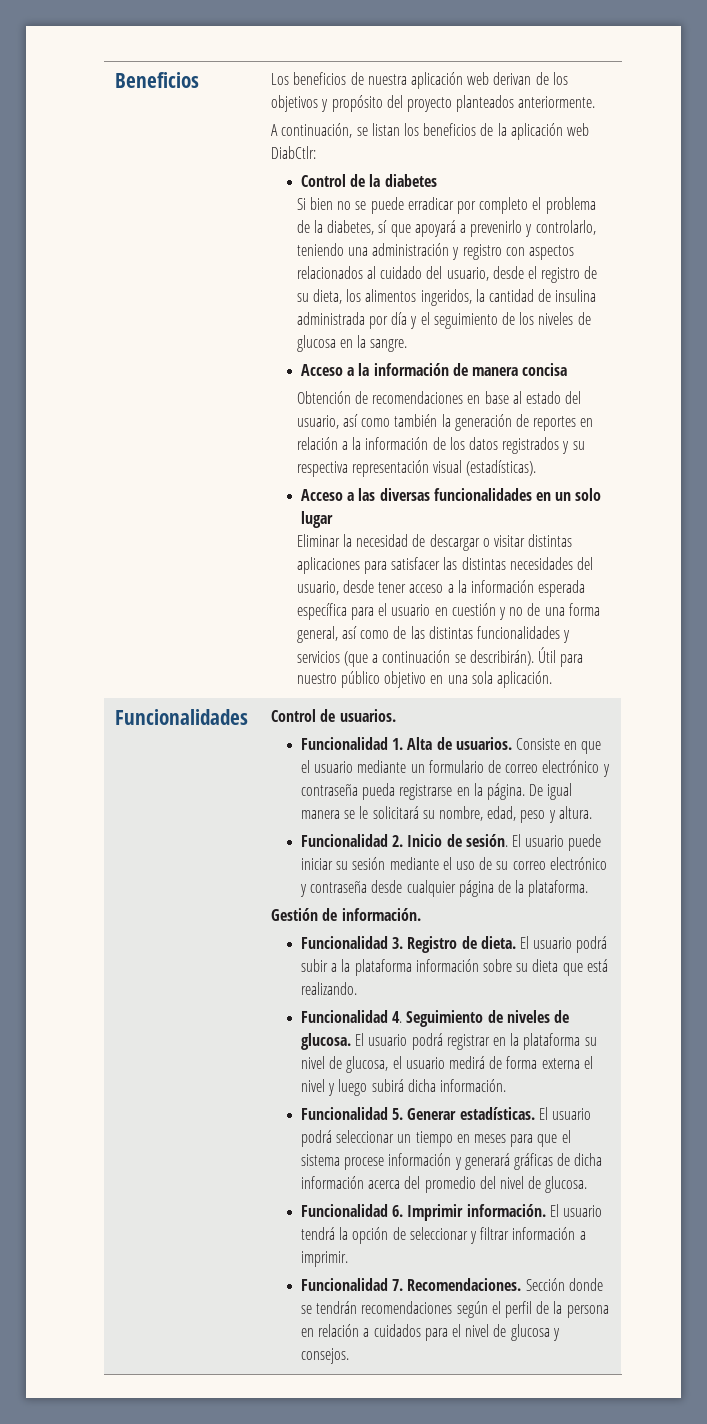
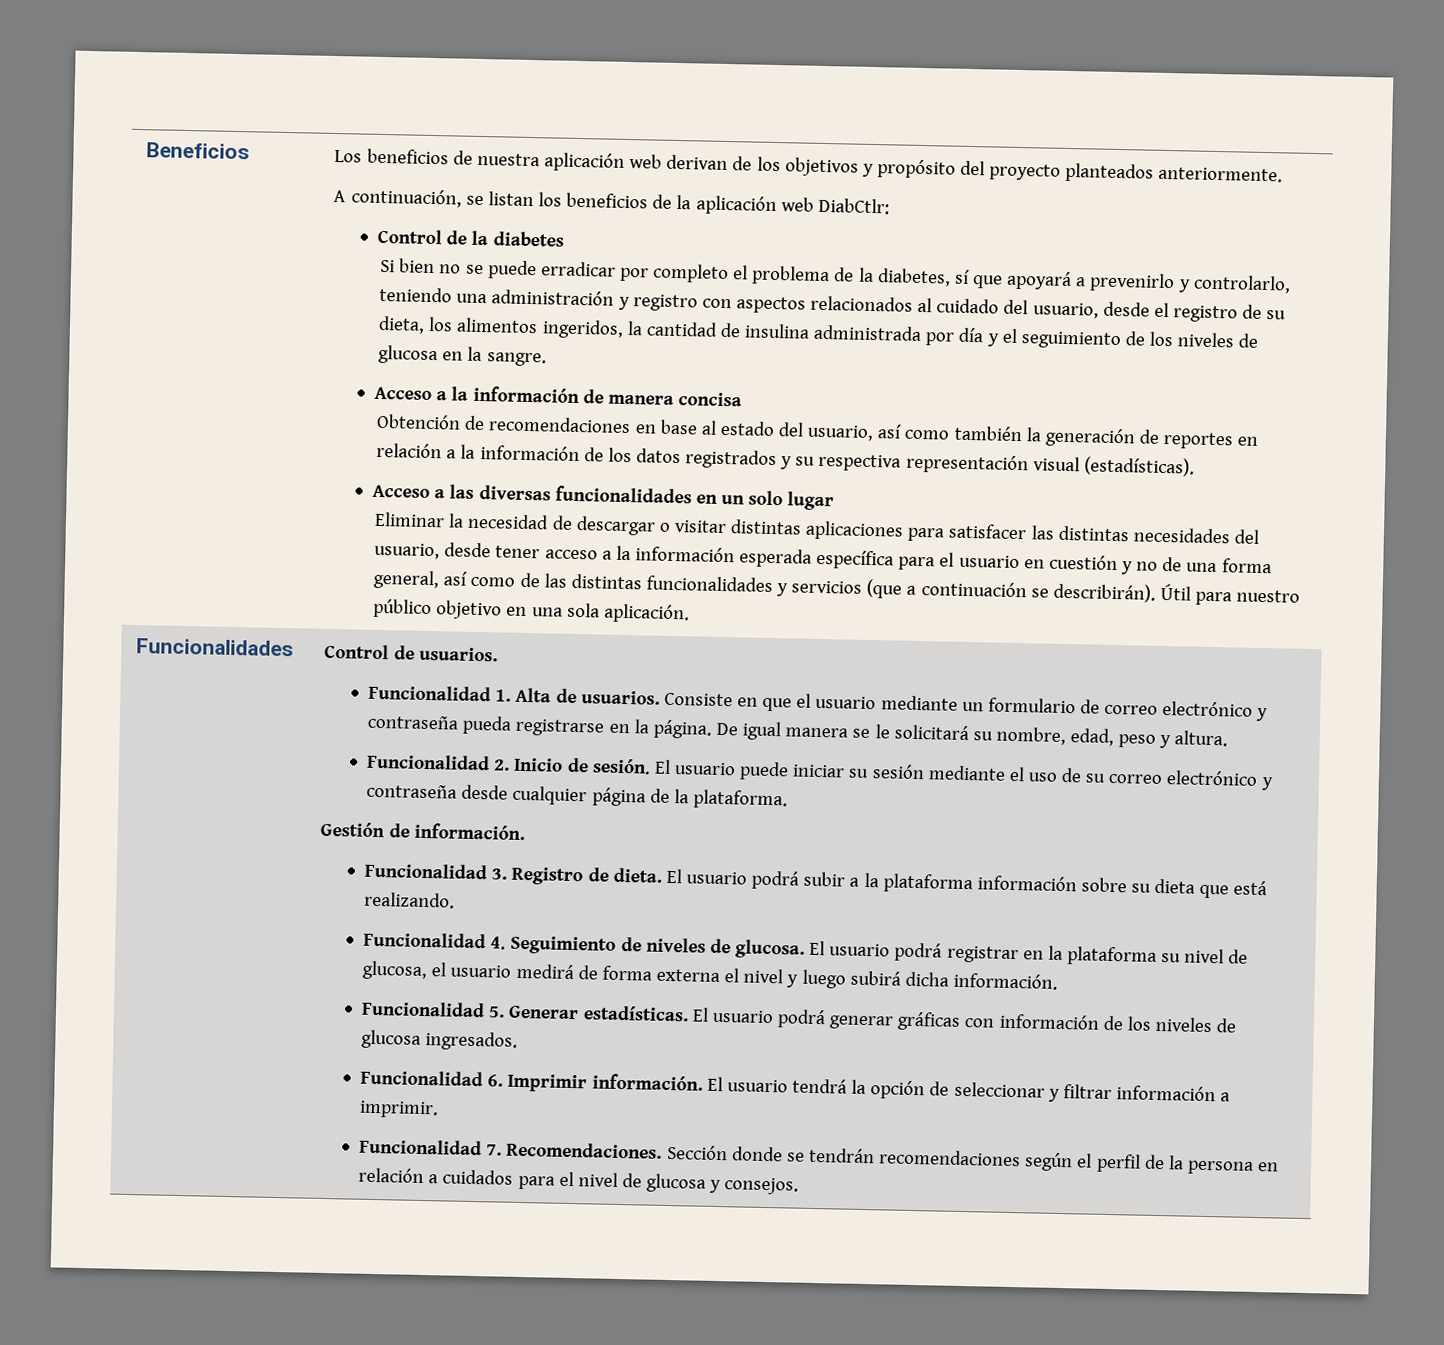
- El usuario podrá seleccionar un tiempo en meses para que el sistema procese información y generará gráficas de dicha información acerca del promedio del nivel de glucosa.
+ El usuario podrá generar gráficas con información de los niveles de glucosa ingresados.

